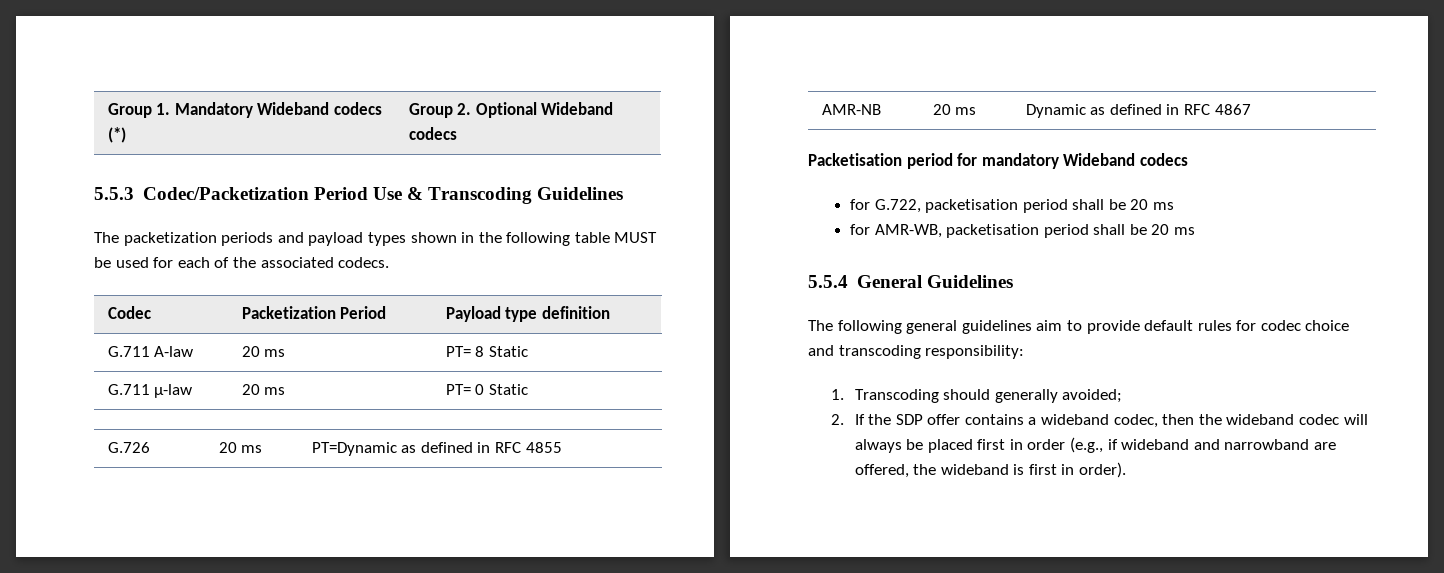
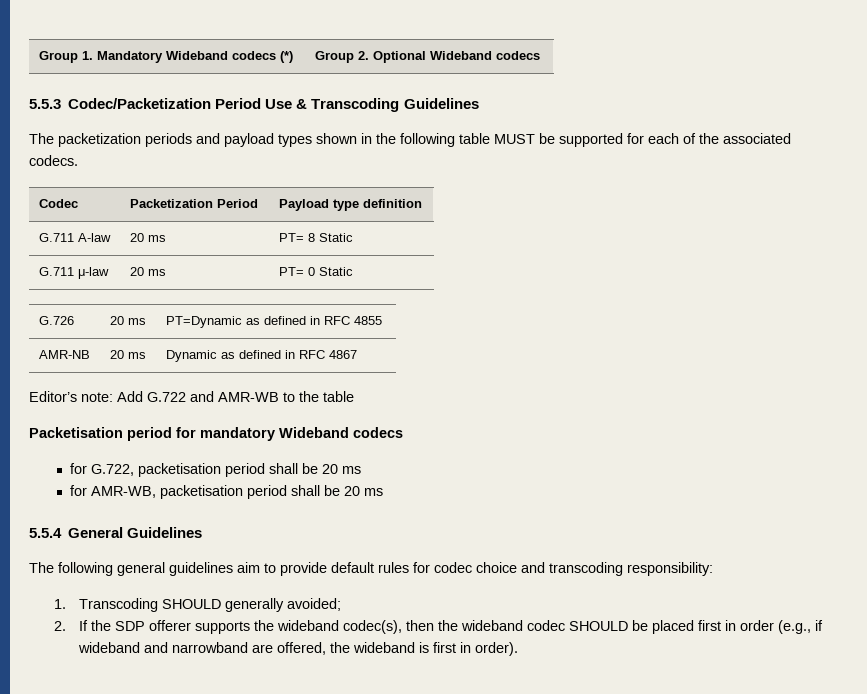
- The packetization periods and payload types shown in the following table MUST be used for each of the associated codecs.
+ The packetization periods and payload types shown in the following table MUST be supported for each of the associated codecs.
+ Editor’s note: Add G.722 and AMR-WB to the table
- 1. Transcoding should generally avoided;
+ 1. Transcoding SHOULD generally avoided;
- 2. If the SDP offer contains a wideband codec, then the wideband codec will always be placed first in order (e.g., if wideband and narrowband are offered, the wideband is first in order).
+ 2. If the SDP offerer supports the wideband codec(s), then the wideband codec SHOULD be placed first in order (e.g., if wideband and narrowband are offered, the wideband is first in order).

